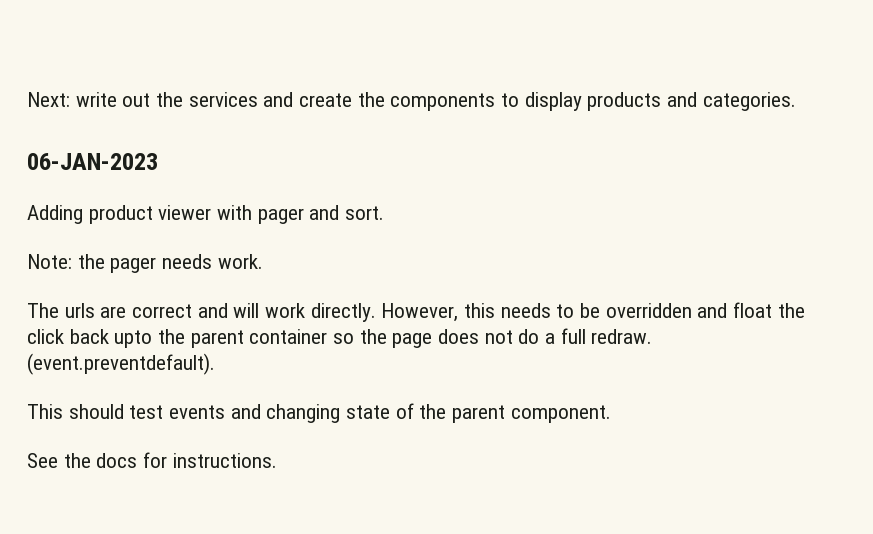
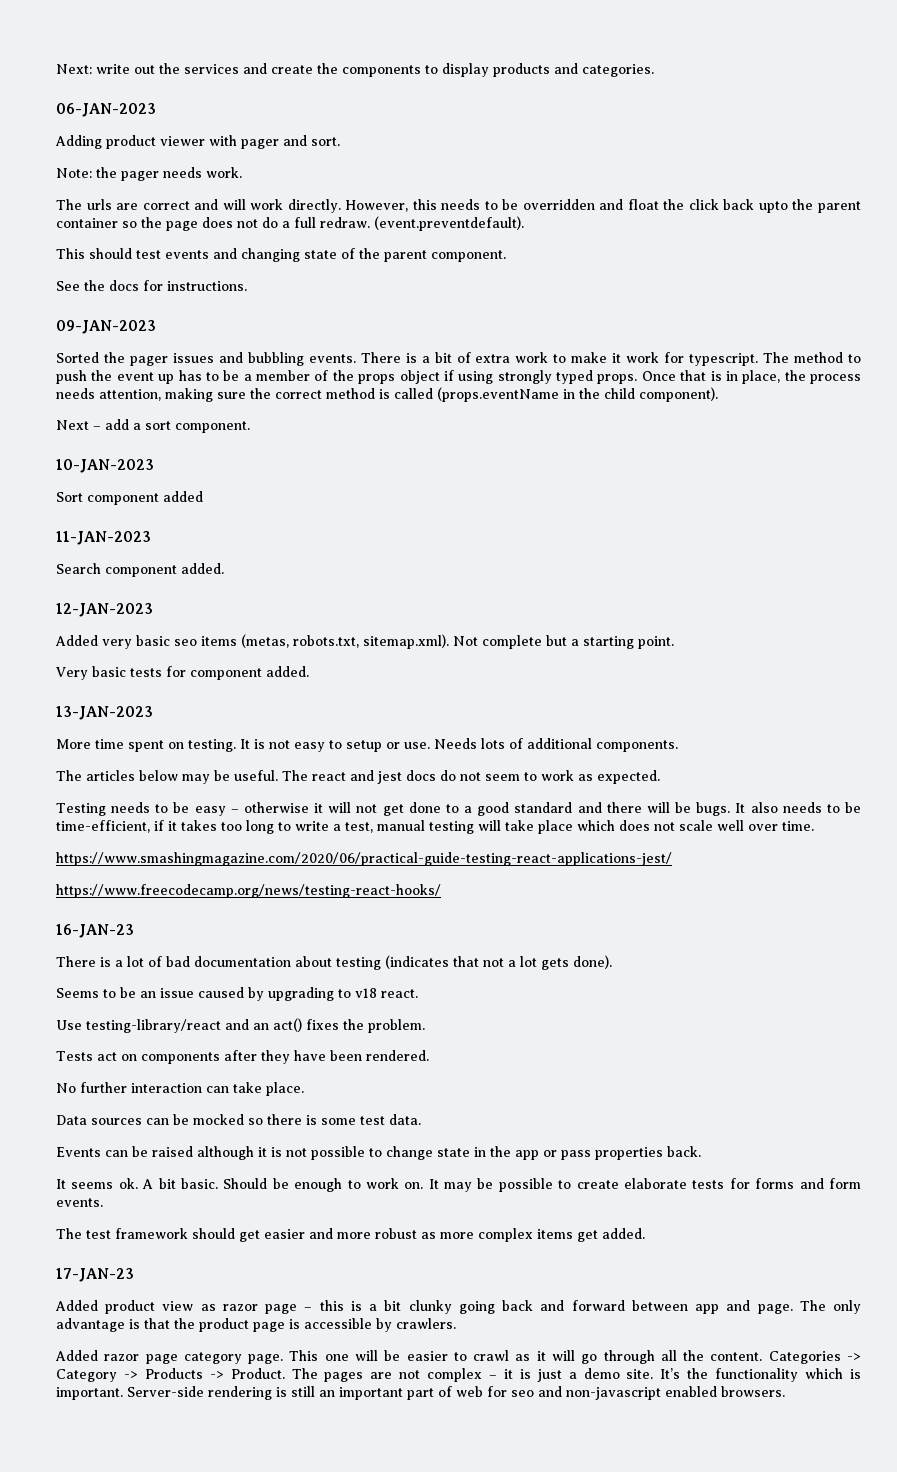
+ 09-JAN-2023
+ Sorted the pager issues and bubbling events. There is a bit of extra work to make it work for typescript. The method to push the event up has to be a member of the props object if using strongly typed props. Once that is in place, the process needs attention, making sure the correct method is called (props.eventName in the child component).
+ Next – add a sort component.
+ 10-JAN-2023
+ Sort component added
+ 11-JAN-2023
+ Search component added.
+ 12-JAN-2023
+ Added very basic seo items (metas, robots.txt, sitemap.xml). Not complete but a starting point.
+ Very basic tests for component added.
+ 13-JAN-2023
+ More time spent on testing. It is not easy to setup or use. Needs lots of additional components.
+ The articles below may be useful. The react and jest docs do not seem to work as expected.
+ Testing needs to be easy – otherwise it will not get done to a good standard and there will be bugs. It also needs to be time-efficient, if it takes too long to write a test, manual testing will take place which does not scale well over time.
+ https://www.smashingmagazine.com/2020/06/practical-guide-testing-react-applications-jest/
+ https://www.freecodecamp.org/news/testing-react-hooks/
+ 16-JAN-23
+ There is a lot of bad documentation about testing (indicates that not a lot gets done).
+ Seems to be an issue caused by upgrading to v18 react.
+ Use testing-library/react and an act() fixes the problem.
+ Tests act on components after they have been rendered.
+ No further interaction can take place.
+ Data sources can be mocked so there is some test data.
+ Events can be raised although it is not possible to change state in the app or pass properties back.
+ It seems ok. A bit basic. Should be enough to work on. It may be possible to create elaborate tests for forms and form events.
+ The test framework should get easier and more robust as more complex items get added.
+ 17-JAN-23
+ Added product view as razor page – this is a bit clunky going back and forward between app and page. The only advantage is that the product page is accessible by crawlers.
+ Added razor page category page. This one will be easier to crawl as it will go through all the content. Categories -> Category -> Products -> Product. The pages are not complex – it is just a demo site. It’s the functionality which is important. Server-side rendering is still an important part of web for seo and non-javascript enabled browsers.

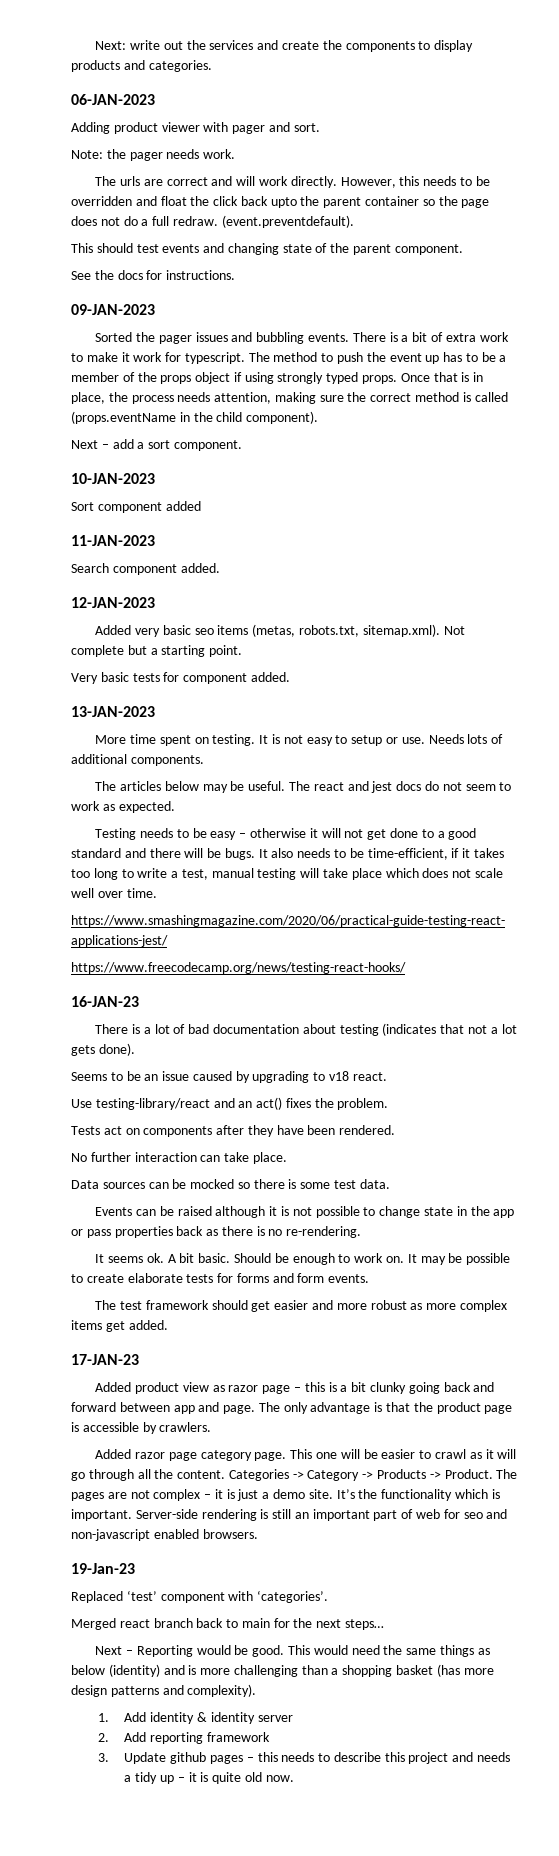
- Events can be raised although it is not possible to change state in the app or pass properties back.
+ Events can be raised although it is not possible to change state in the app or pass properties back as there is no re-rendering.
+ 19-Jan-23
+ Replaced ‘test’ component with ‘categories’.
+ Merged react branch back to main for the next steps…
+ Next – Reporting would be good. This would need the same things as below (identity) and is more challenging than a shopping basket (has more design patterns and complexity).
+ 1. Add identity & identity server
+ 2. Add reporting framework
+ 3. Update github pages – this needs to describe this project and needs a tidy up – it is quite old now.

